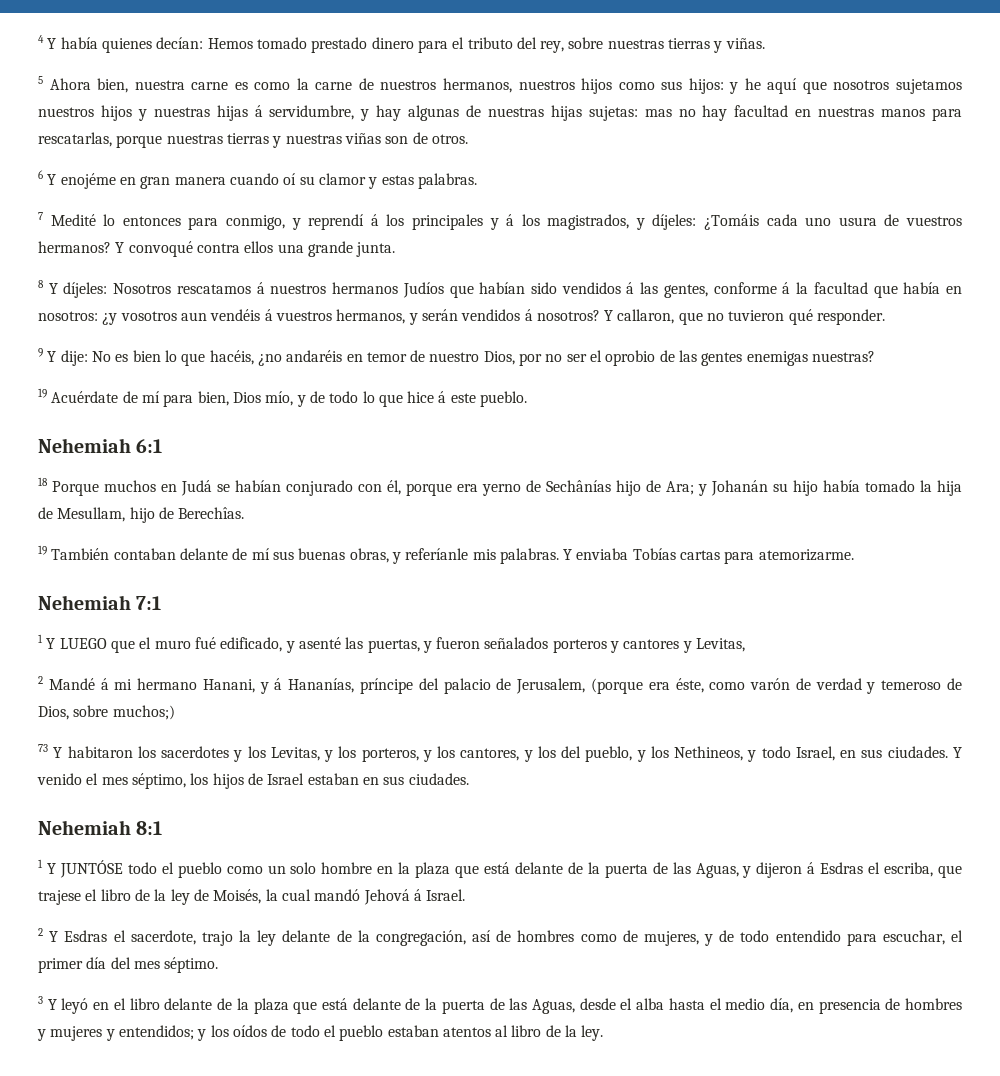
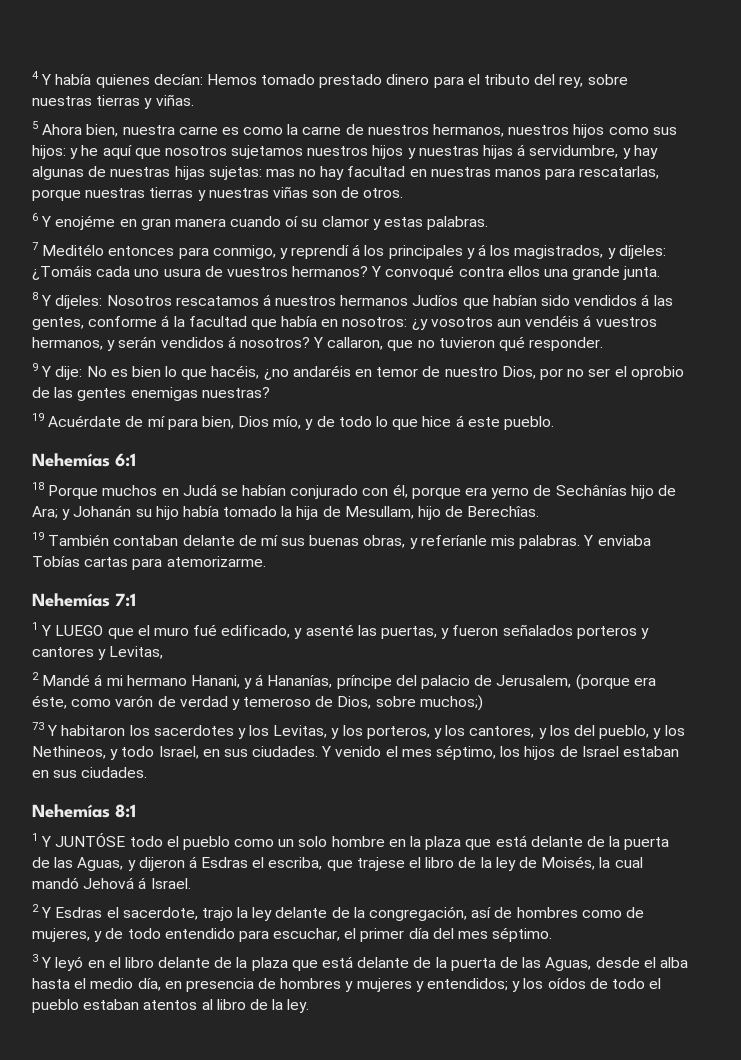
- 7 Medité lo entonces para conmigo, y reprendí á los principales y á los magistrados, y díjeles: ¿Tomáis cada uno usura de vuestros hermanos?
+ 7 Meditélo entonces para conmigo, y reprendí á los principales y á los magistrados, y díjeles: ¿Tomáis cada uno usura de vuestros hermanos?
- Nehemiah 6:1
+ Nehemías 6:1
- Nehemiah 7:1
+ Nehemías 7:1
- Nehemiah 8:1
+ Nehemías 8:1

